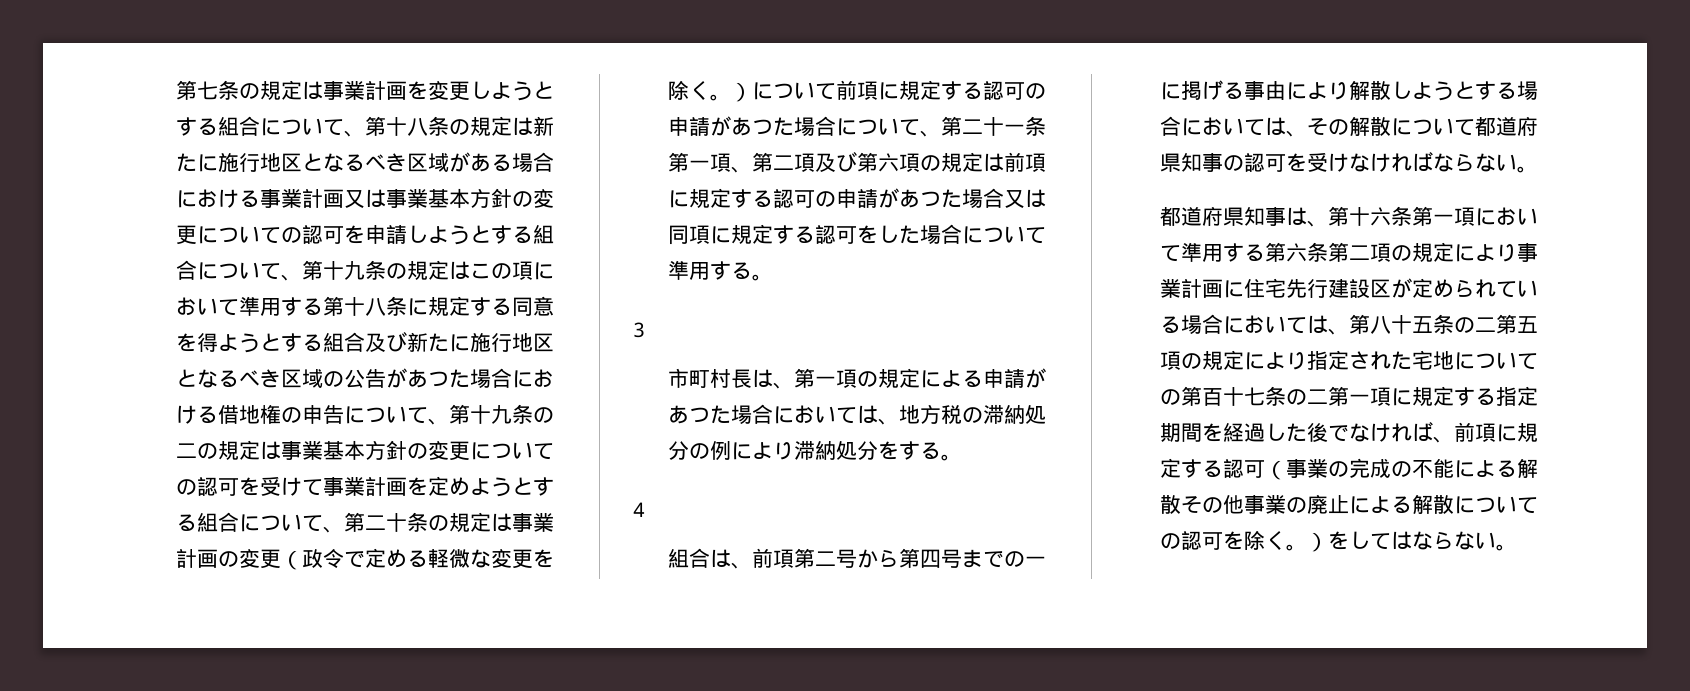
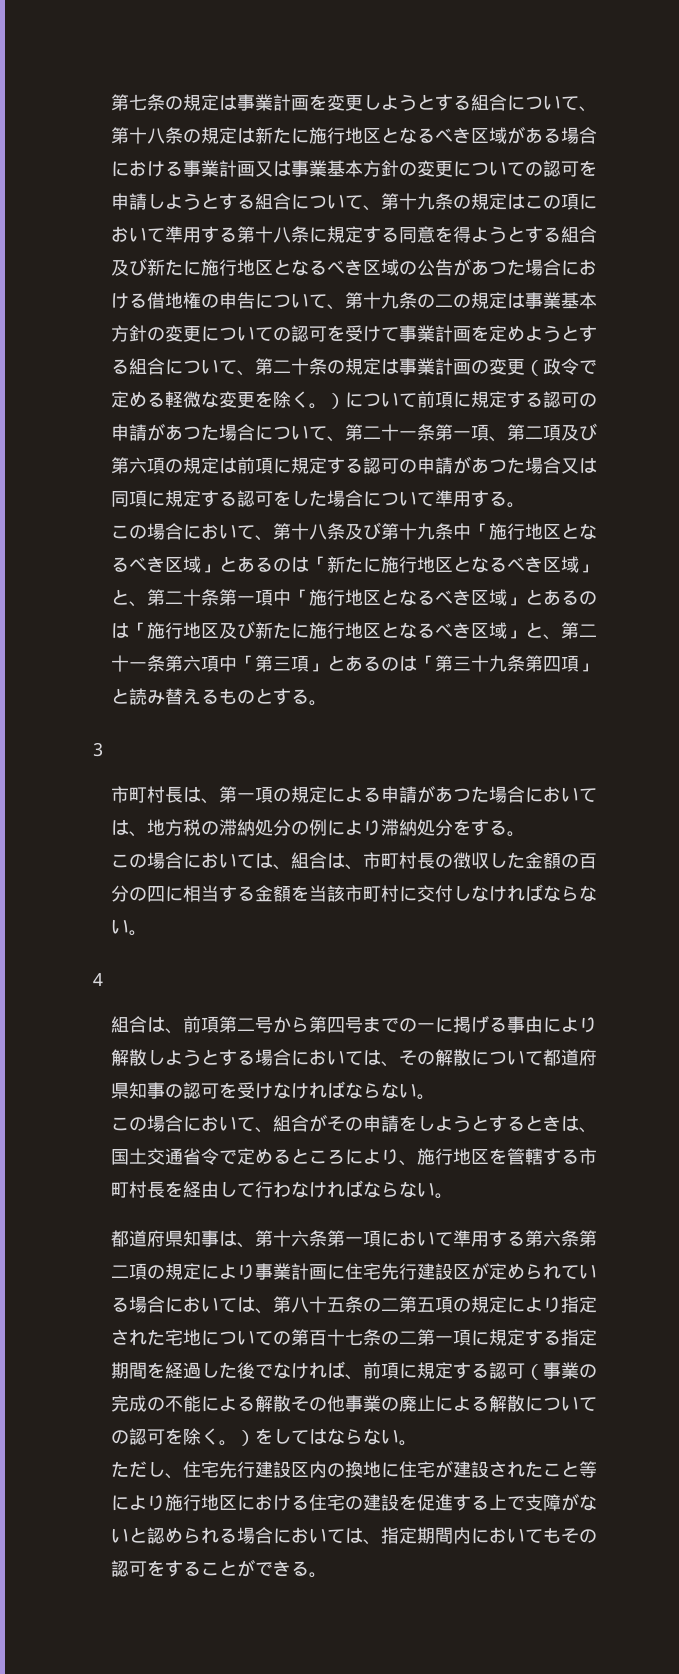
+ この場合において、第十八条及び第十九条中「施行地区となるべき区域」とあるのは「新たに施行地区となるべき区域」と、第二十条第一項中「施行地区となるべき区域」とあるのは「施行地区及び新たに施行地区となるべき区域」と、第二十一条第六項中「第三項」とあるのは「第三十九条第四項」と読み替えるものとする。
+ この場合においては、組合は、市町村長の徴収した金額の百分の四に相当する金額を当該市町村に交付しなければならない。
+ この場合において、組合がその申請をしようとするときは、国土交通省令で定めるところにより、施行地区を管轄する市町村長を経由して行わなければならない。
+ ただし、住宅先行建設区内の換地に住宅が建設されたこと等により施行地区における住宅の建設を促進する上で支障がないと認められる場合においては、指定期間内においてもその認可をすることができる。

